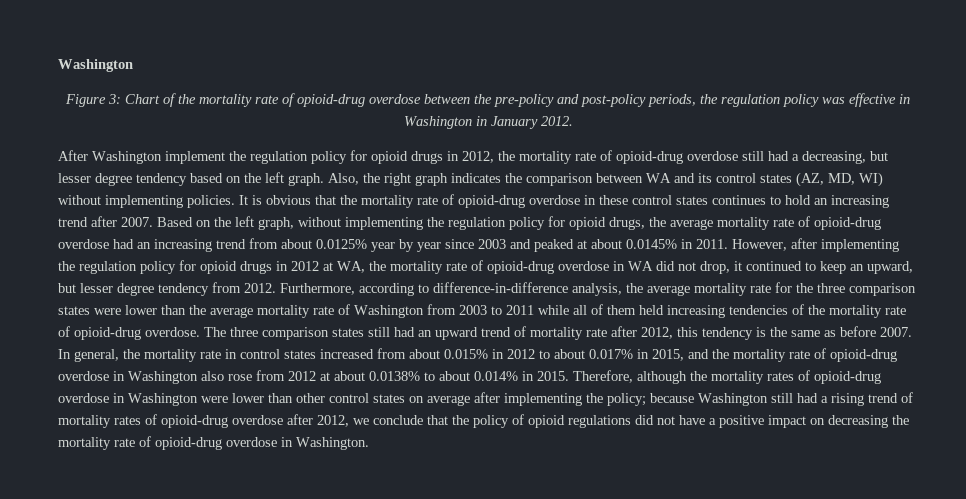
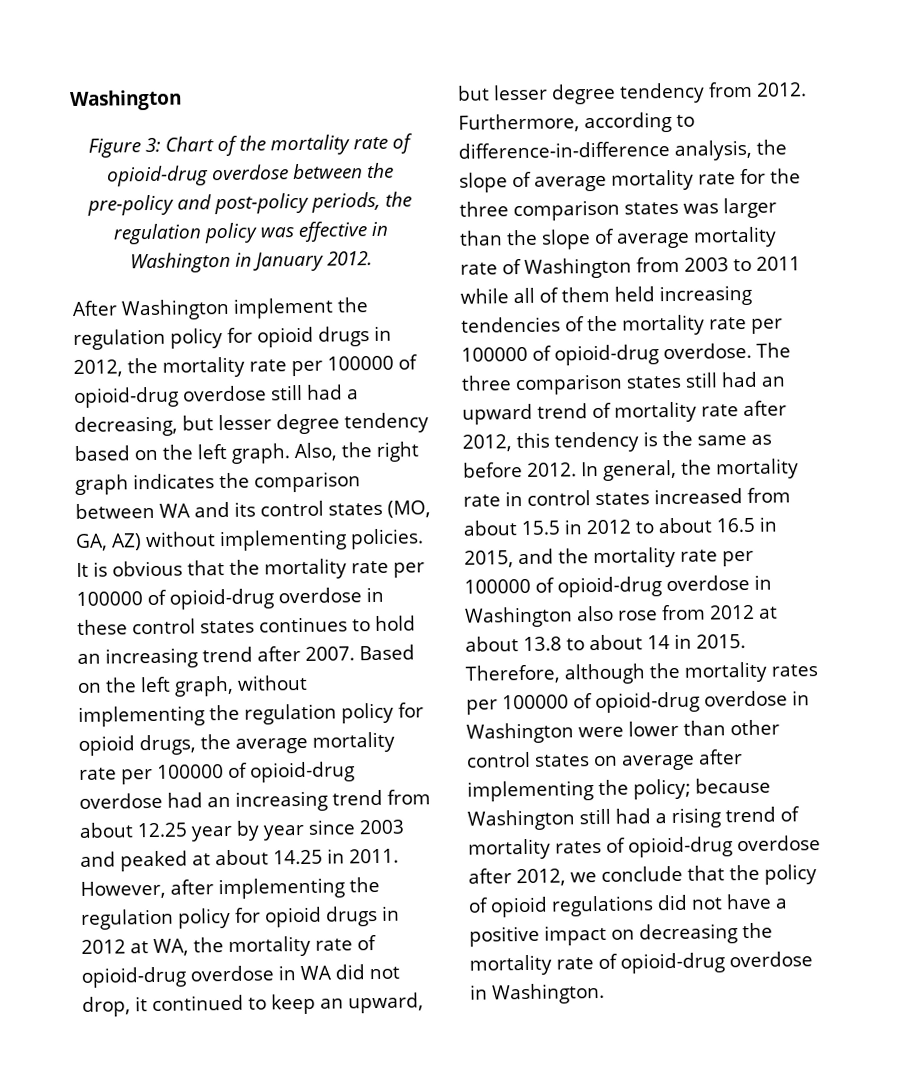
- After Washington implement the regulation policy for opioid drugs in 2012, the mortality rate of opioid-drug overdose still had a decreasing, but lesser degree tendency based on the left graph.
+ After Washington implement the regulation policy for opioid drugs in 2012, the mortality rate per 100000 of opioid-drug overdose still had a decreasing, but lesser degree tendency based on the left graph.
- Also, the right graph indicates the comparison between WA and its control states (AZ, MD, WI) without implementing policies.
+ Also, the right graph indicates the comparison between WA and its control states (MO, GA, AZ) without implementing policies.
- It is obvious that the mortality rate of opioid-drug overdose in these control states continues to hold an increasing trend after 2007.
+ It is obvious that the mortality rate per 100000 of opioid-drug overdose in these control states continues to hold an increasing trend after 2007.
- Based on the left graph, without implementing the regulation policy for opioid drugs, the average mortality rate of opioid-drug overdose had an increasing trend from about 0.0125% year by year since 2003 and peaked at about 0.0145% in 2011.
+ Based on the left graph, without implementing the regulation policy for opioid drugs, the average mortality rate per 100000 of opioid-drug overdose had an increasing trend from about 12.25 year by year since 2003 and peaked at about 14.25 in 2011.
- Furthermore, according to difference-in-difference analysis, the average mortality rate for the three comparison states were lower than the average mortality rate of Washington from 2003 to 2011 while all of them held increasing tendencies of the mortality rate of opioid-drug overdose.
+ Furthermore, according to difference-in-difference analysis, the slope of average mortality rate for the three comparison states was larger than the slope of average mortality rate of Washington from 2003 to 2011 while all of them held increasing tendencies of the mortality rate per 100000 of opioid-drug overdose.
- The three comparison states still had an upward trend of mortality rate after 2012, this tendency is the same as before 2007.
+ The three comparison states still had an upward trend of mortality rate after 2012, this tendency is the same as before 2012.
- In general, the mortality rate in control states increased from about 0.015% in 2012 to about 0.017% in 2015, and the mortality rate of opioid-drug overdose in Washington also rose from 2012 at about 0.0138% to about 0.014% in 2015.
+ In general, the mortality rate in control states increased from about 15.5 in 2012 to about 16.5 in 2015, and the mortality rate per 100000 of opioid-drug overdose in Washington also rose from 2012 at about 13.8 to about 14 in 2015.
- Therefore, although the mortality rates of opioid-drug overdose in Washington were lower than other control states on average after implementing the policy;
+ Therefore, although the mortality rates per 100000 of opioid-drug overdose in Washington were lower than other control states on average after implementing the policy;

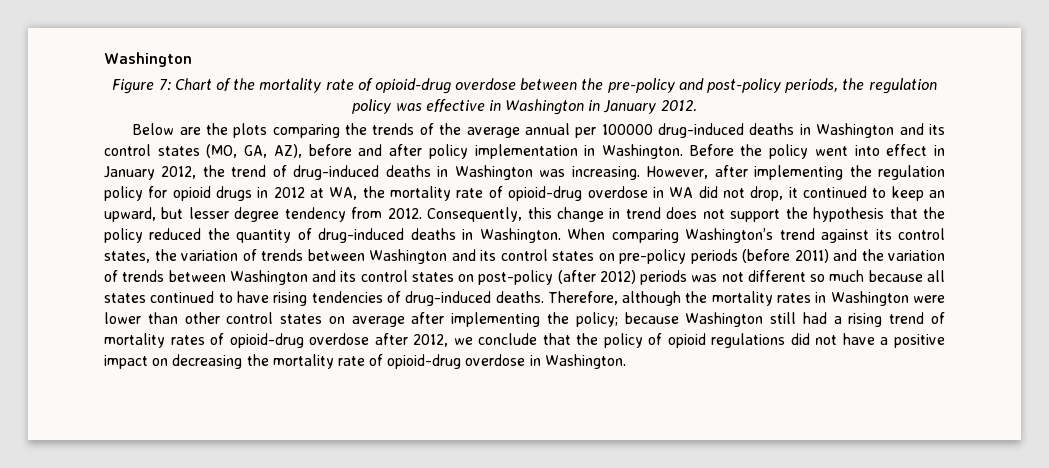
- Figure 3: Chart of the mortality rate of opioid-drug overdose between the pre-policy and post-policy periods, the regulation policy was effective in Washington in January 2012.
+ Figure 7: Chart of the mortality rate of opioid-drug overdose between the pre-policy and post-policy periods, the regulation policy was effective in Washington in January 2012.
- After Washington implement the regulation policy for opioid drugs in 2012, the mortality rate per 100000 of opioid-drug overdose still had a decreasing, but lesser degree tendency based on the left graph. Also, the right graph indicates the comparison between WA and its control states (MO, GA, AZ) without implementing policies. It is obvious that the mortality rate per 100000 of opioid-drug overdose in these control states continues to hold an increasing trend after 2007. Based on the left graph, without implementing the regulation policy for opioid drugs, the average mortality rate per 100000 of opioid-drug overdose had an increasing trend from about 12.25 year by year since 2003 and peaked at about 14.25 in 2011.
+ Below are the plots comparing the trends of the average annual per 100000 drug-induced deaths in Washington and its control states (MO, GA, AZ), before and after policy implementation in Washington. Before the policy went into effect in January 2012, the trend of drug-induced deaths in Washington was increasing.
- Furthermore, according to difference-in-difference analysis, the slope of average mortality rate for the three comparison states was larger than the slope of average mortality rate of Washington from 2003 to 2011 while all of them held increasing tendencies of the mortality rate per 100000 of opioid-drug overdose. The three comparison states still had an upward trend of mortality rate after 2012, this tendency is the same as before 2012. In general, the mortality rate in control states increased from about 15.5 in 2012 to about 16.5 in 2015, and the mortality rate per 100000 of opioid-drug overdose in Washington also rose from 2012 at about 13.8 to about 14 in 2015.
+ Consequently, this change in trend does not support the hypothesis that the policy reduced the quantity of drug-induced deaths in Washington. When comparing Washington’s trend against its control states, the variation of trends between Washington and its control states on pre-policy periods (before 2011) and the variation of trends between Washington and its control states on post-policy (after 2012) periods was not different so much because all states continued to have rising tendencies of drug-induced deaths.
- Therefore, although the mortality rates per 100000 of opioid-drug overdose in Washington were lower than other control states on average after implementing the policy; because Washington still had a rising trend of mortality rates of opioid-drug overdose after 2012, we conclude that the policy of opioid regulations did not have a positive impact on decreasing the mortality rate of opioid-drug overdose in Washington.
+ Therefore, although the mortality rates in Washington were lower than other control states on average after implementing the policy; because Washington still had a rising trend of mortality rates of opioid-drug overdose after 2012, we conclude that the policy of opioid regulations did not have a positive impact on decreasing the mortality rate of opioid-drug overdose in Washington.

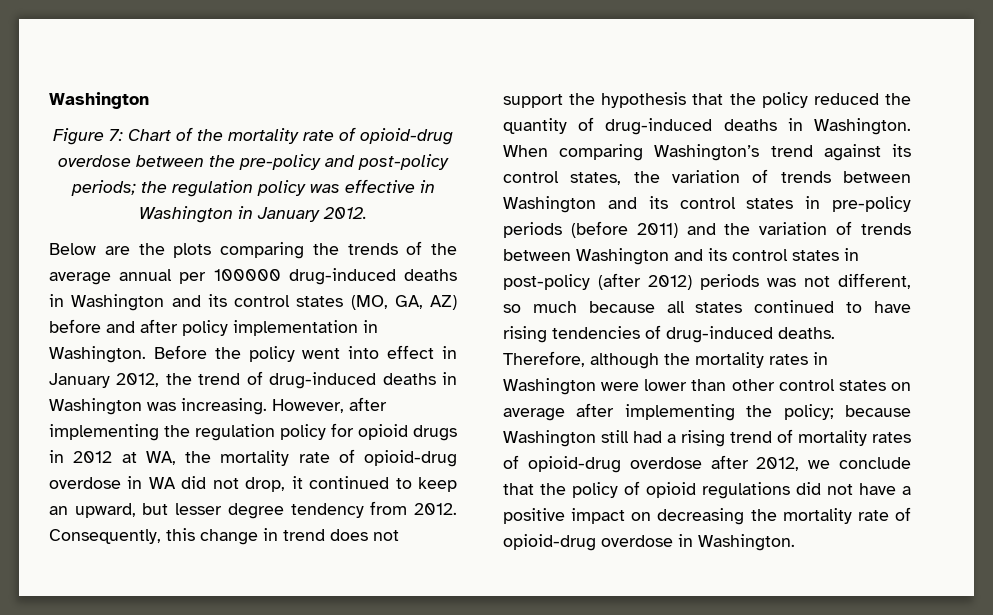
- Figure 7: Chart of the mortality rate of opioid-drug overdose between the pre-policy and post-policy periods, the regulation policy was effective in Washington in January 2012.
+ Figure 7: Chart of the mortality rate of opioid-drug overdose between the pre-policy and post-policy periods; the regulation policy was effective in Washington in January 2012.
- Below are the plots comparing the trends of the average annual per 100000 drug-induced deaths in Washington and its control states (MO, GA, AZ), before and after policy implementation in Washington.
+ Below are the plots comparing the trends of the average annual per 100000 drug-induced deaths in Washington and its control states (MO, GA, AZ) before and after policy implementation in Washington.
- When comparing Washington’s trend against its control states, the variation of trends between Washington and its control states on pre-policy periods (before 2011) and the variation of trends between Washington and its control states on post-policy (after 2012) periods was not different so much because all states continued to have rising tendencies of drug-induced deaths.
+ When comparing Washington’s trend against its control states, the variation of trends between Washington and its control states in pre-policy periods (before 2011) and the variation of trends between Washington and its control states in post-policy (after 2012) periods was not different, so much because all states continued to have rising tendencies of drug-induced deaths.

